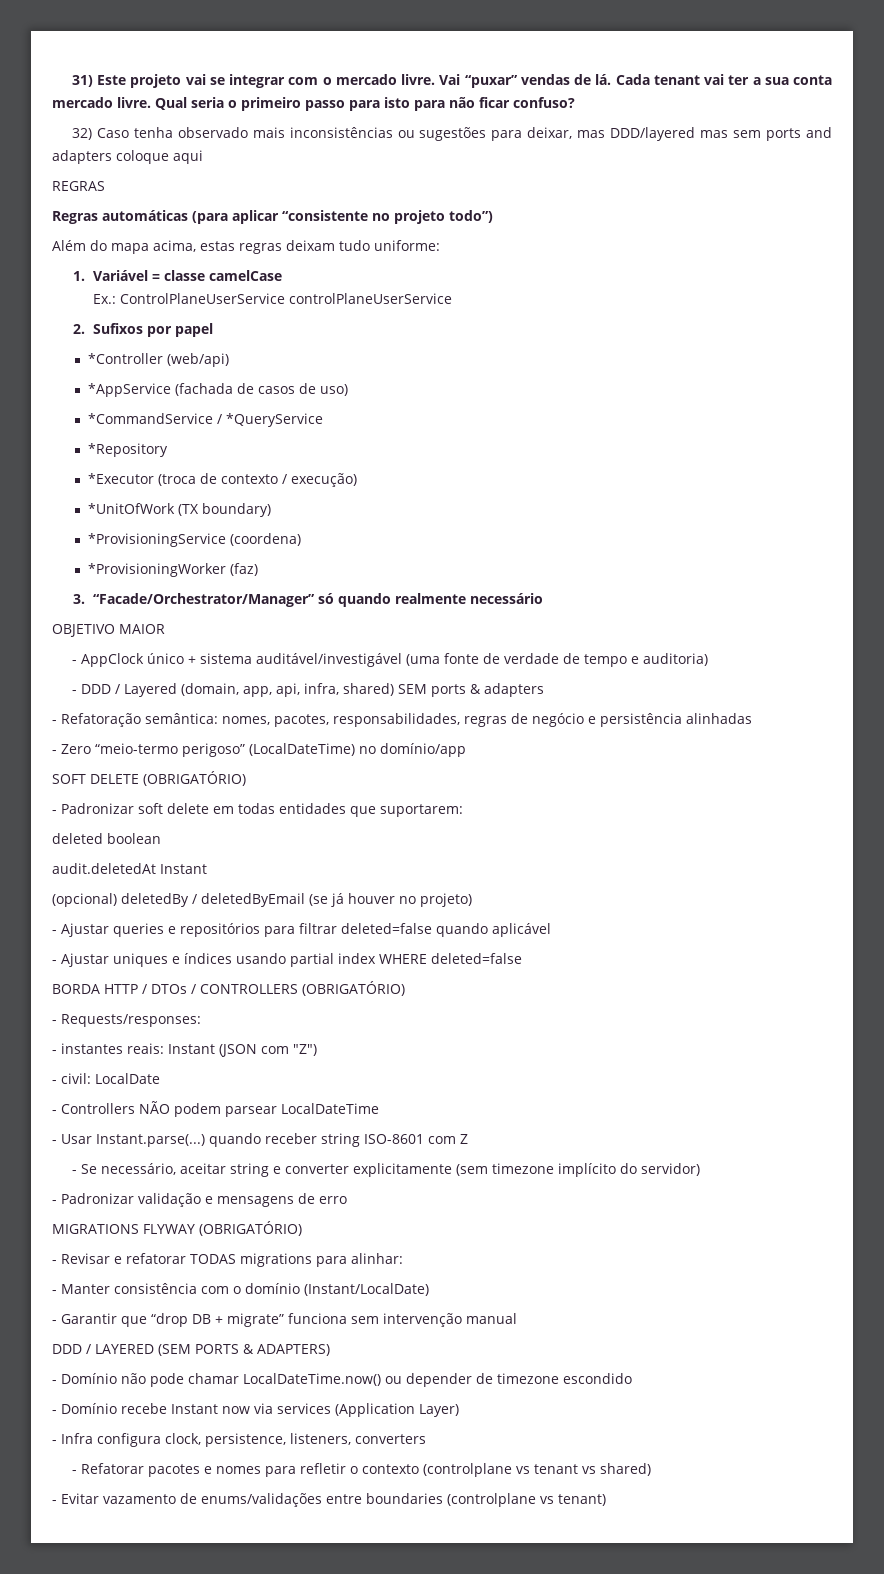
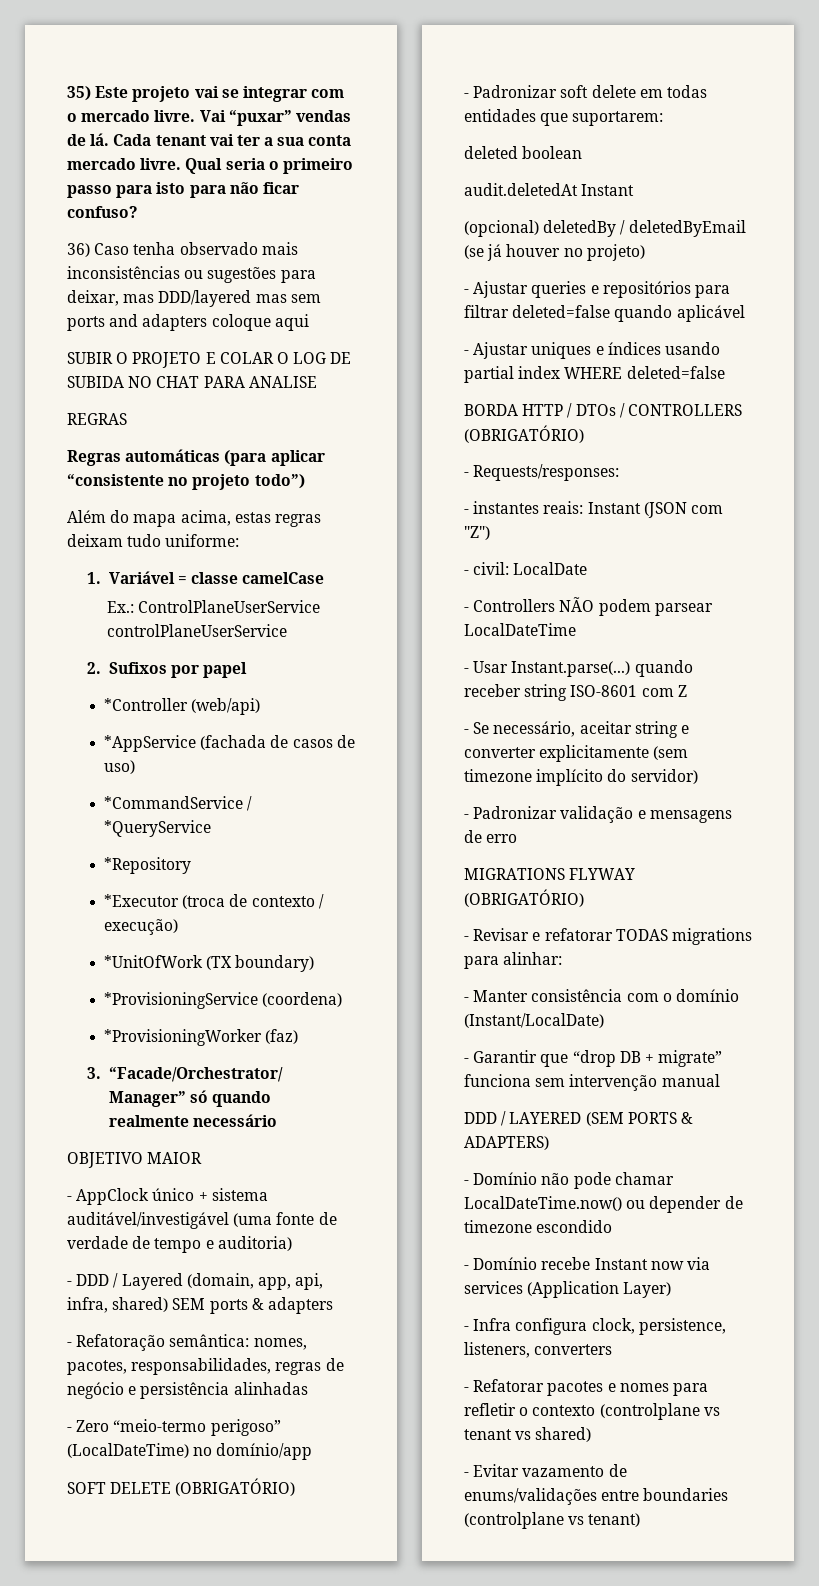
- 31) Este projeto vai se integrar com o mercado livre.
+ 35) Este projeto vai se integrar com o mercado livre.
- 32) Caso tenha observado mais inconsistências ou sugestões para deixar, mas DDD/layered mas sem ports and adapters coloque aqui
+ 36) Caso tenha observado mais inconsistências ou sugestões para deixar, mas DDD/layered mas sem ports and adapters coloque aqui
+ SUBIR O PROJETO E COLAR O LOG DE SUBIDA NO CHAT PARA ANALISE

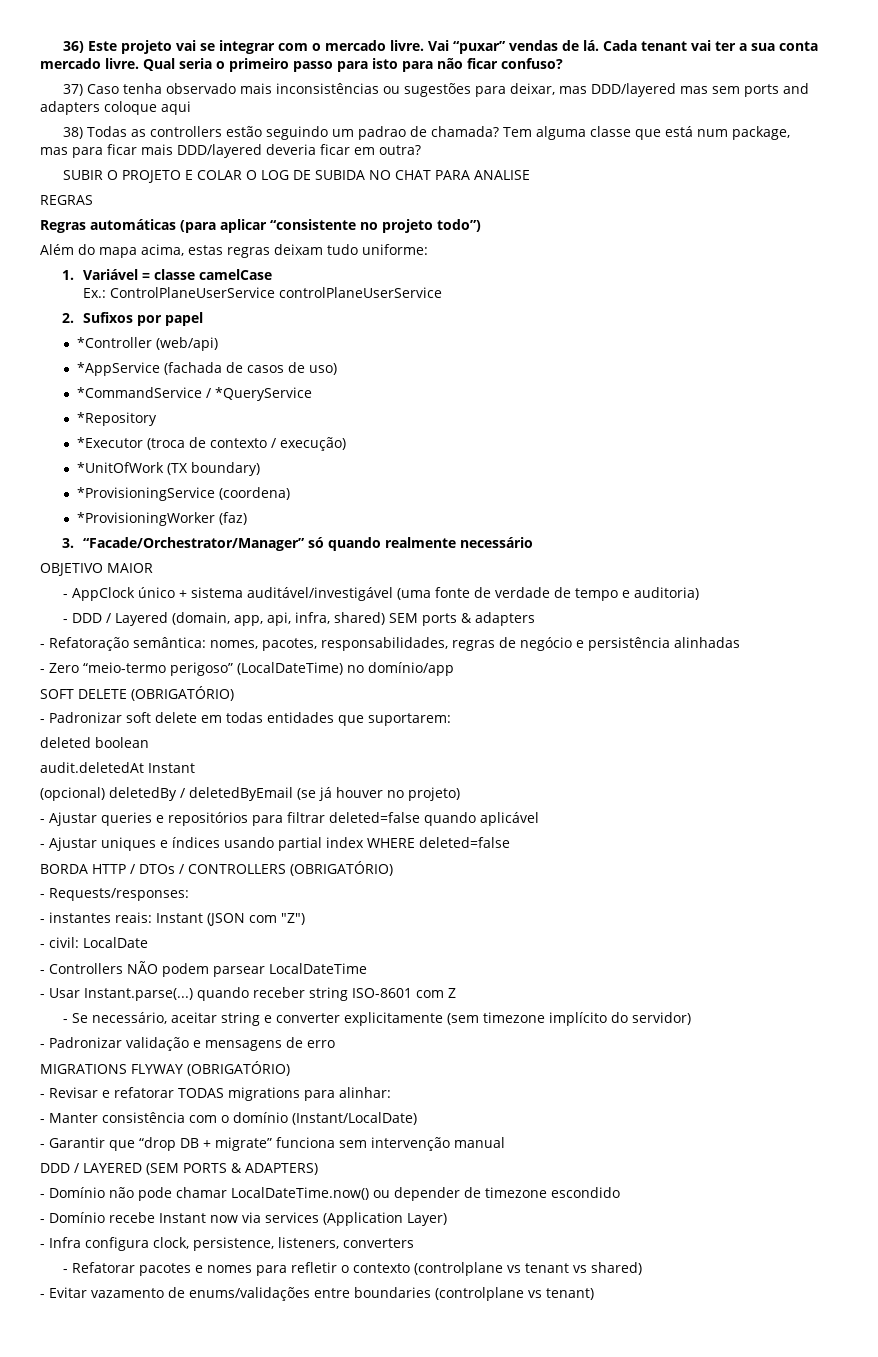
- 35) Este projeto vai se integrar com o mercado livre.
+ 36) Este projeto vai se integrar com o mercado livre.
- 36) Caso tenha observado mais inconsistências ou sugestões para deixar, mas DDD/layered mas sem ports and adapters coloque aqui
+ 37) Caso tenha observado mais inconsistências ou sugestões para deixar, mas DDD/layered mas sem ports and adapters coloque aqui
+ 38) Todas as controllers estão seguindo um padrao de chamada? Tem alguma classe que está num package, mas para ficar mais DDD/layered deveria ficar em outra?

